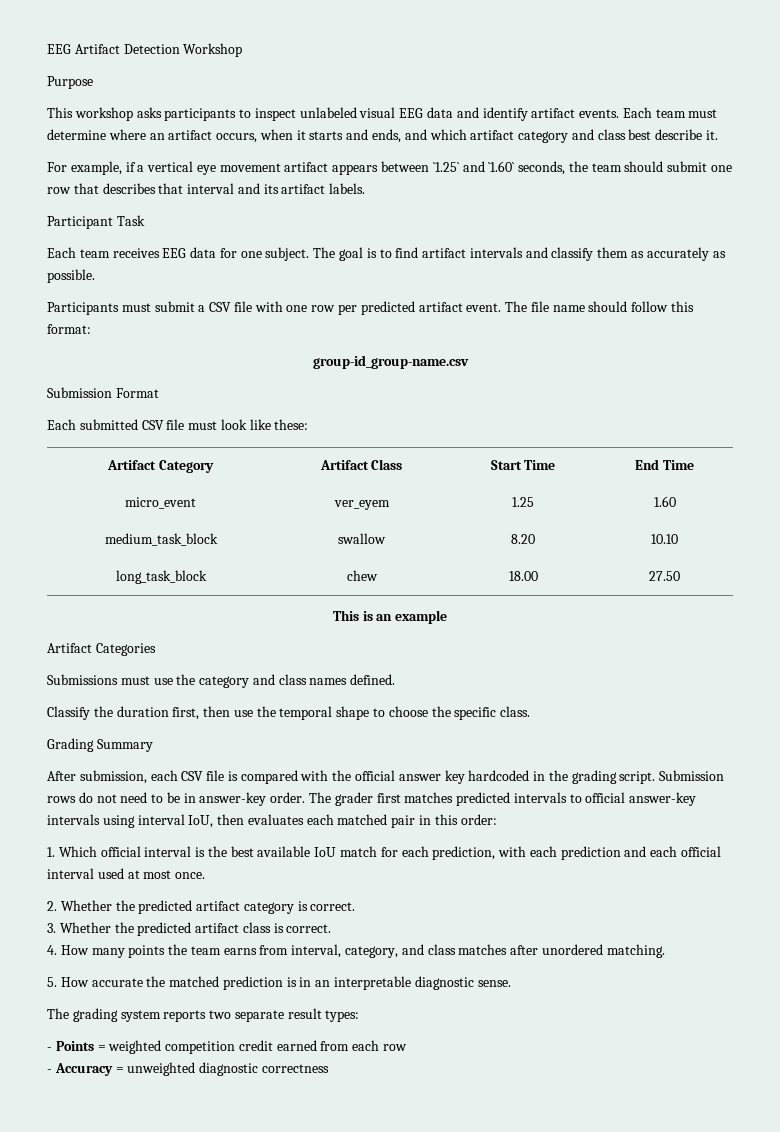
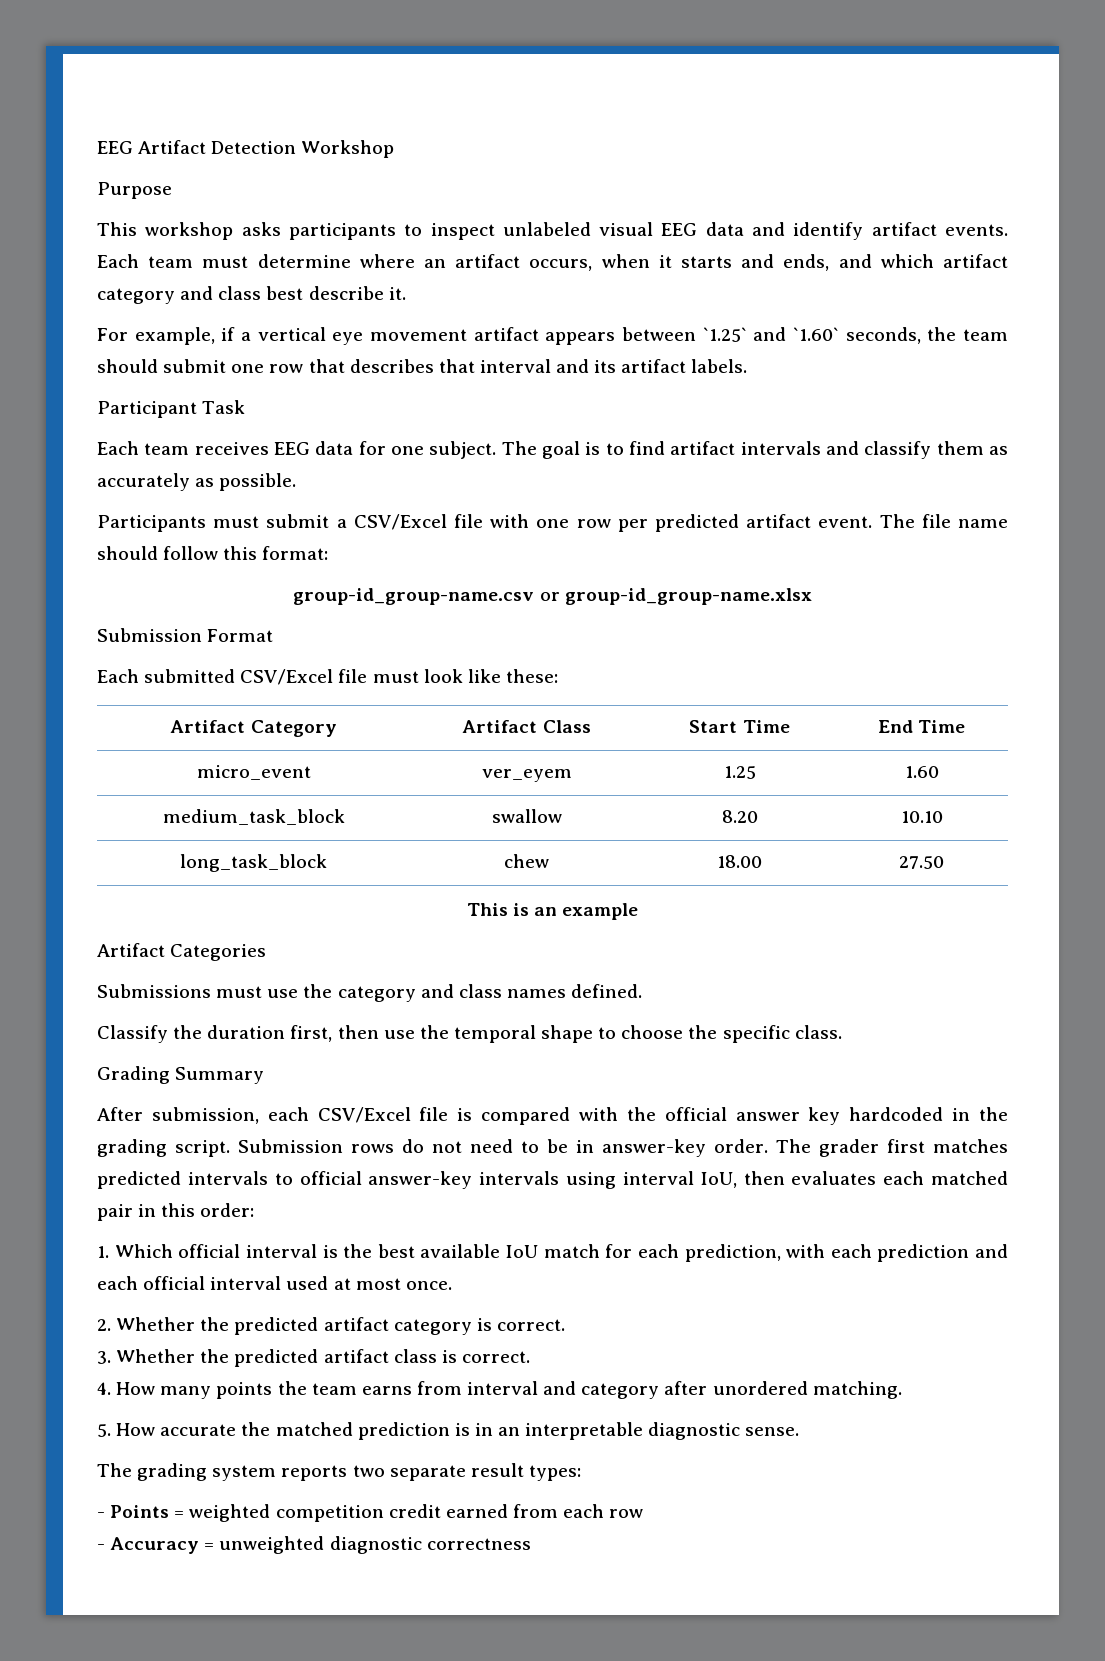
- Participants must submit a CSV file with one row per predicted artifact event.
+ Participants must submit a CSV/Excel file with one row per predicted artifact event.
- group-id_group-name.csv
+ group-id_group-name.csv or group-id_group-name.xlsx
- Each submitted CSV file must look like these:
+ Each submitted CSV/Excel file must look like these:
- After submission, each CSV file is compared with the official answer key hardcoded in the grading script.
+ After submission, each CSV/Excel file is compared with the official answer key hardcoded in the grading script.
- 4. How many points the team earns from interval, category, and class matches after unordered matching.
+ 4. How many points the team earns from interval and category after unordered matching.

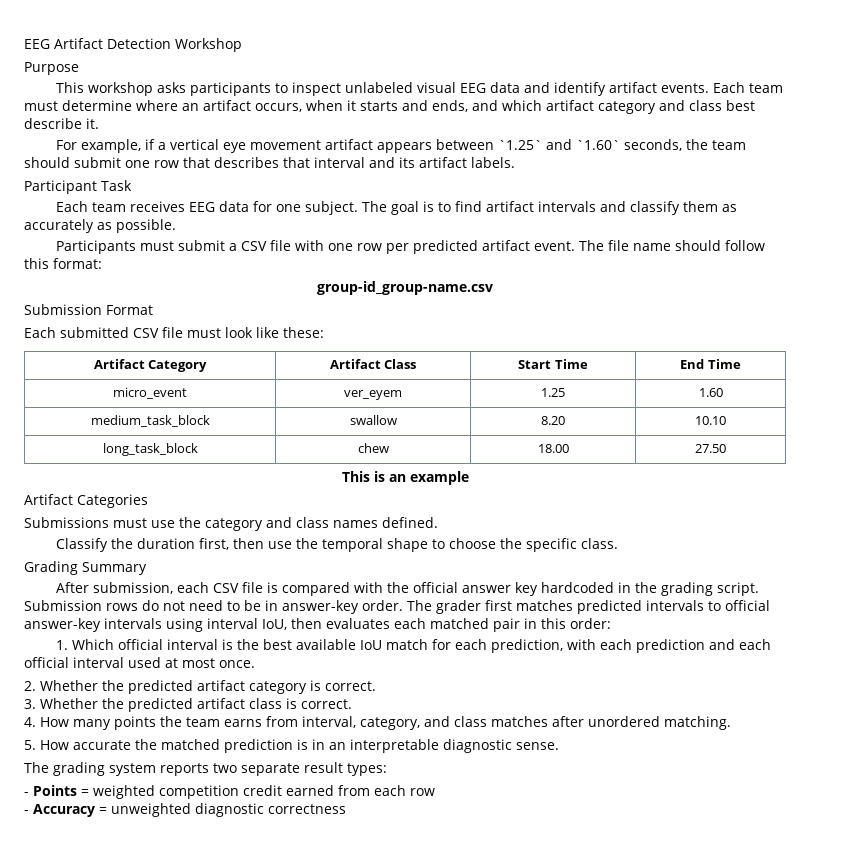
- Participants must submit a CSV/Excel file with one row per predicted artifact event.
+ Participants must submit a CSV file with one row per predicted artifact event.
- group-id_group-name.csv or group-id_group-name.xlsx
+ group-id_group-name.csv
- Each submitted CSV/Excel file must look like these:
+ Each submitted CSV file must look like these:
- After submission, each CSV/Excel file is compared with the official answer key hardcoded in the grading script.
+ After submission, each CSV file is compared with the official answer key hardcoded in the grading script.
- 4. How many points the team earns from interval and category after unordered matching.
+ 4. How many points the team earns from interval, category, and class matches after unordered matching.

